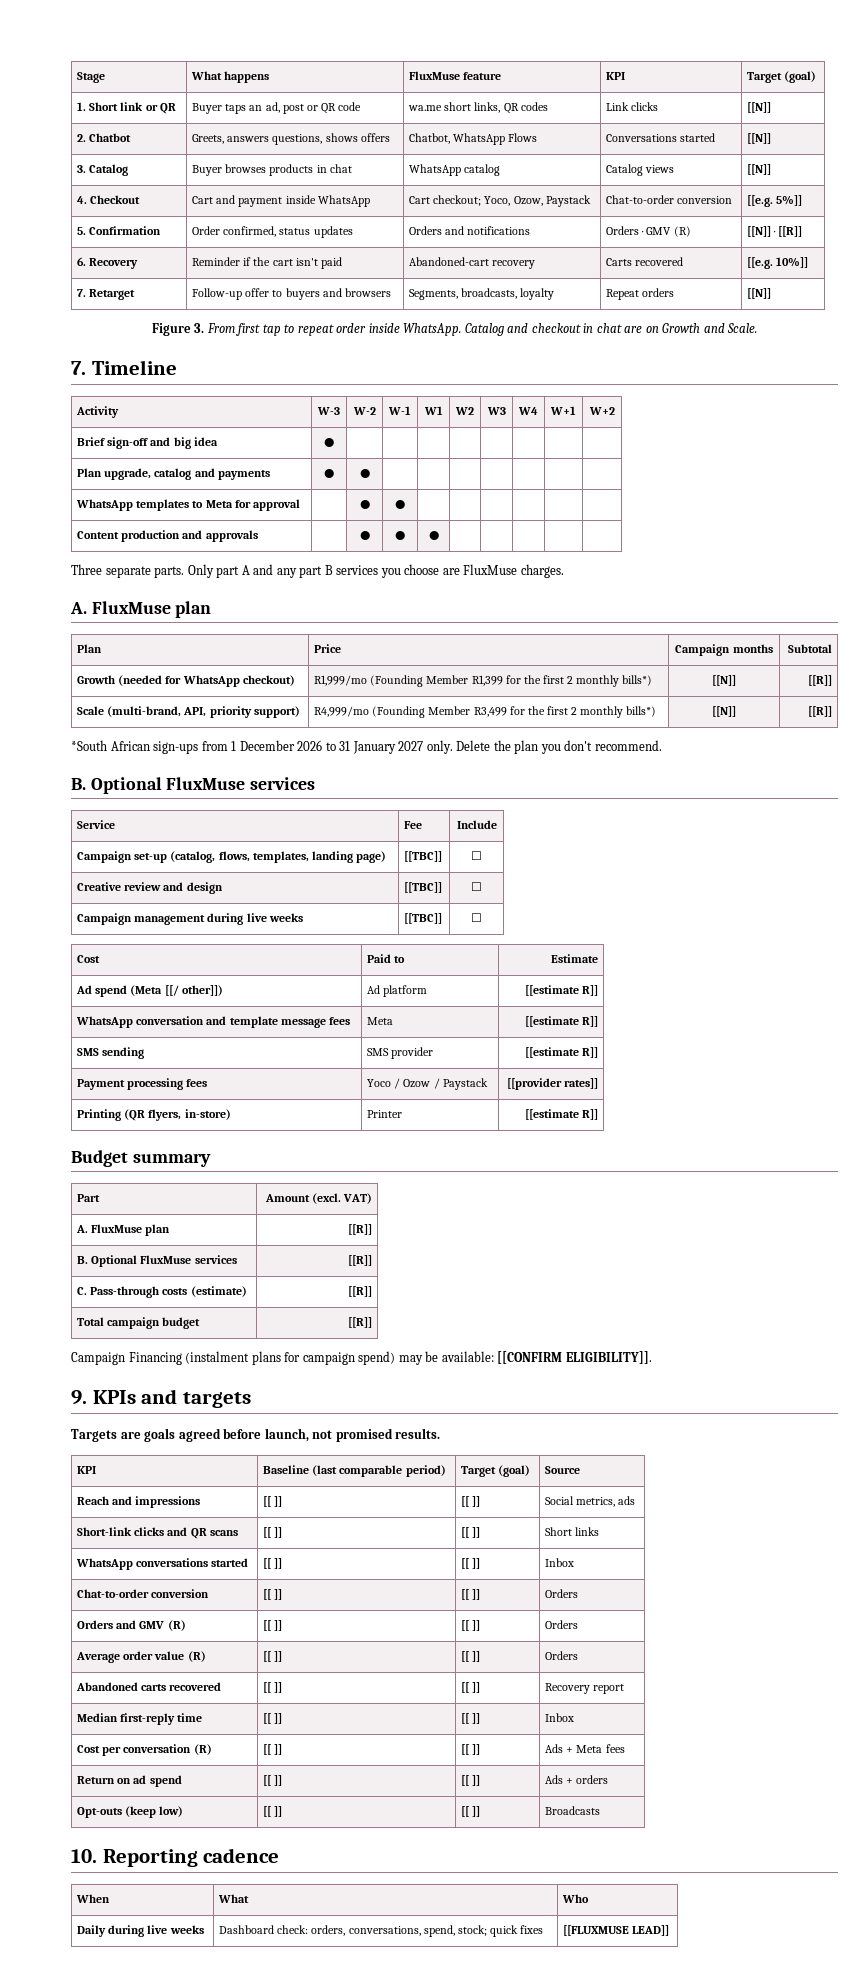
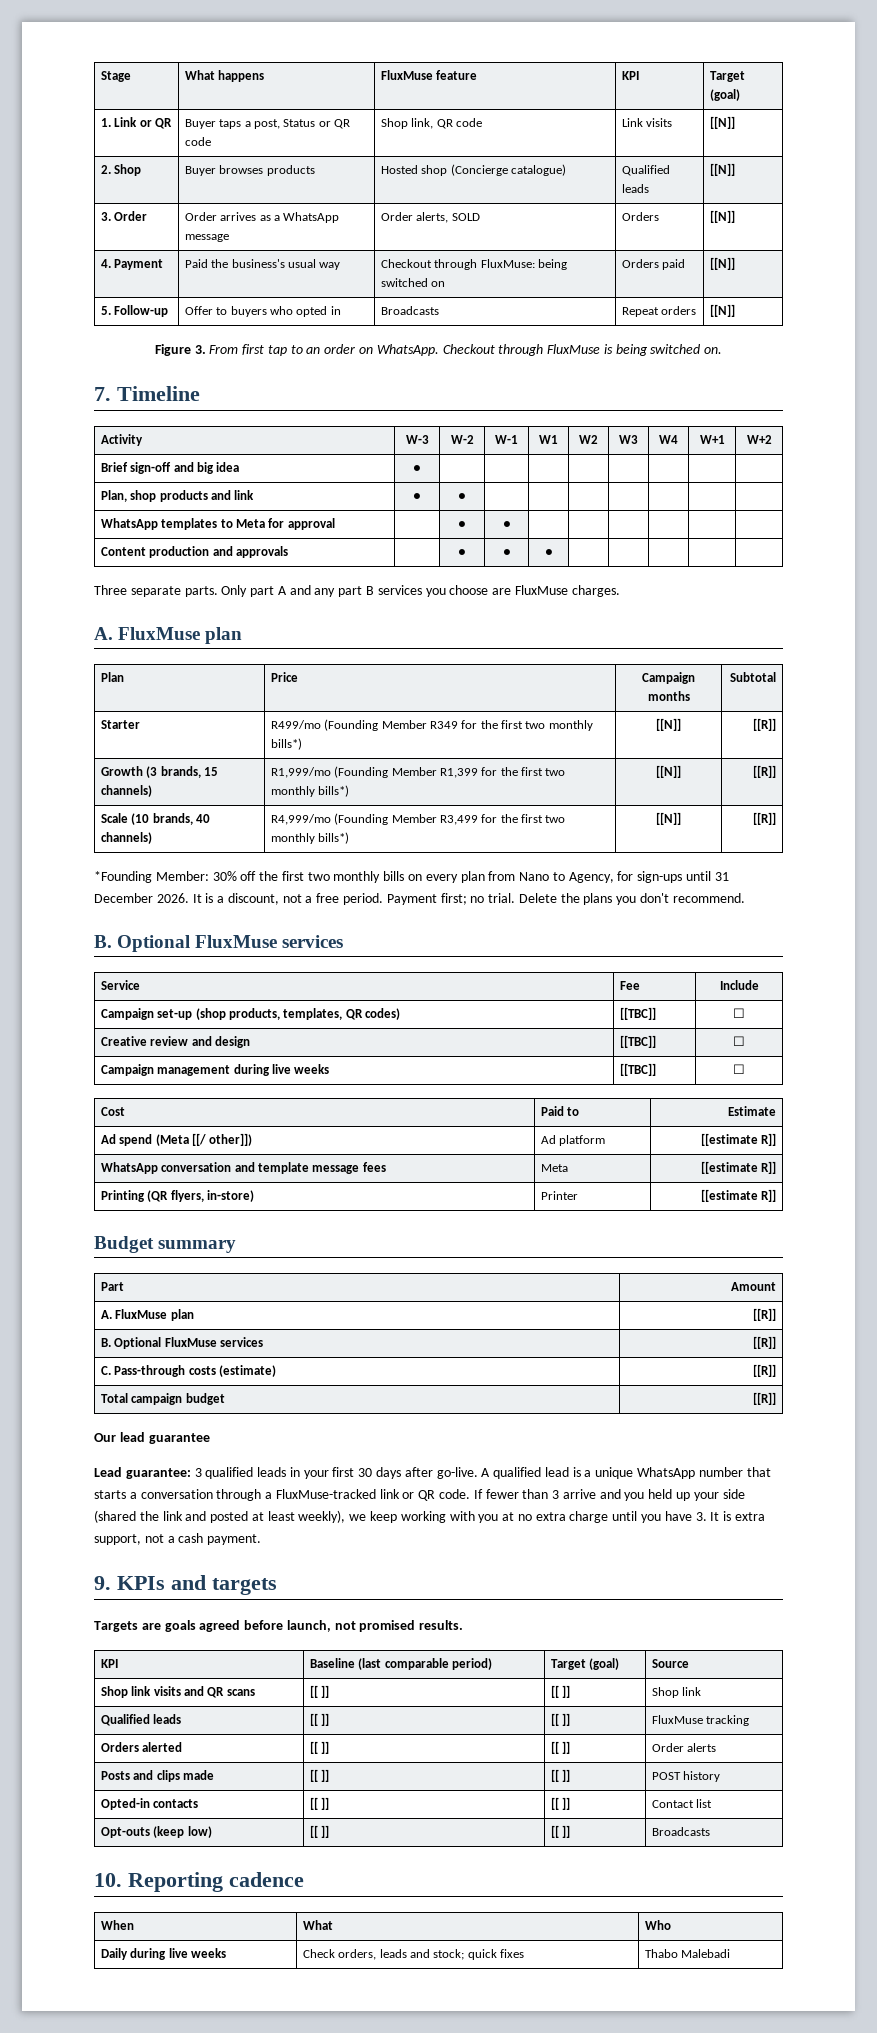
- 1. Short link or QR | Buyer taps an ad, post or QR code | wa.me short links, QR codes | Link clicks | [[N]]
+ 1. Link or QR | Buyer taps a post, Status or QR code | Shop link, QR code | Link visits | [[N]]
- 2. Chatbot | Greets, answers questions, shows offers | Chatbot, WhatsApp Flows | Conversations started | [[N]]
- 3. Catalog | Buyer browses products in chat | WhatsApp catalog | Catalog views | [[N]]
- 4. Checkout | Cart and payment inside WhatsApp | Cart checkout; Yoco, Ozow, Paystack | Chat-to-order conversion | [[e.g. 5%]]
- 5. Confirmation | Order confirmed, status updates | Orders and notifications | Orders · GMV (R) | [[N]] · [[R]]
- 6. Recovery | Reminder if the cart isn't paid | Abandoned-cart recovery | Carts recovered | [[e.g. 10%]]
- 7. Retarget | Follow-up offer to buyers and browsers | Segments, broadcasts, loyalty | Repeat orders | [[N]]
+ 2. Shop | Buyer browses products | Hosted shop (Concierge catalogue) | Qualified leads | [[N]]
+ 3. Order | Order arrives as a WhatsApp message | Order alerts, SOLD | Orders | [[N]]
+ 4. Payment | Paid the business's usual way | Checkout through FluxMuse: being switched on | Orders paid | [[N]]
+ 5. Follow-up | Offer to buyers who opted in | Broadcasts | Repeat orders | [[N]]
- Figure 3. From first tap to repeat order inside WhatsApp. Catalog and checkout in chat are on Growth and Scale.
+ Figure 3. From first tap to an order on WhatsApp. Checkout through FluxMuse is being switched on.
- Plan upgrade, catalog and payments | ● | ● | | | | | | |
+ Plan, shop products and link | ● | ● | | | | | | |
- Growth (needed for WhatsApp checkout) | R1,999/mo (Founding Member R1,399 for the first 2 monthly bills*) | [[N]] | [[R]]
+ Starter | R499/mo (Founding Member R349 for the first two monthly bills*) | [[N]] | [[R]]
+ Growth (3 brands, 15 channels) | R1,999/mo (Founding Member R1,399 for the first two monthly bills*) | [[N]] | [[R]]
- Scale (multi-brand, API, priority support) | R4,999/mo (Founding Member R3,499 for the first 2 monthly bills*) | [[N]] | [[R]]
- *South African sign-ups from 1 December 2026 to 31 January 2027 only.
+ Scale (10 brands, 40 channels) | R4,999/mo (Founding Member R3,499 for the first two monthly bills*) | [[N]] | [[R]]
+ *Founding Member: 30% off the first two monthly bills on every plan from Nano to Agency, for sign-ups until 31 December 2026. It is a discount, not a free period. Payment first; no trial.
- Delete the plan you don't recommend.
+ Delete the plans you don't recommend.
- Campaign set-up (catalog, flows, templates, landing page) | [[TBC]] | ☐
+ Campaign set-up (shop products, templates, QR codes) | [[TBC]] | ☐
- SMS sending | SMS provider | [[estimate R]]
- Payment processing fees | Yoco / Ozow / Paystack | [[provider rates]]
- Part | Amount (excl. VAT)
+ Part | Amount
- Campaign Financing (instalment plans for campaign spend) may be available: [[CONFIRM ELIGIBILITY]].
+ Our lead guarantee
+ Lead guarantee: 3 qualified leads in your first 30 days after go-live. A qualified lead is a unique WhatsApp number that starts a conversation through a FluxMuse-tracked link or QR code. If fewer than 3 arrive and you held up your side (shared the link and posted at least weekly), we keep working with you at no extra charge until you have 3. It is extra support, not a cash payment.
- Reach and impressions | [[ ]] | [[ ]] | Social metrics, ads
- Short-link clicks and QR scans | [[ ]] | [[ ]] | Short links
- WhatsApp conversations started | [[ ]] | [[ ]] | Inbox
- Chat-to-order conversion | [[ ]] | [[ ]] | Orders
- Orders and GMV (R) | [[ ]] | [[ ]] | Orders
- Average order value (R) | [[ ]] | [[ ]] | Orders
- Abandoned carts recovered | [[ ]] | [[ ]] | Recovery report
- Median first-reply time | [[ ]] | [[ ]] | Inbox
- Cost per conversation (R) | [[ ]] | [[ ]] | Ads + Meta fees
- Return on ad spend | [[ ]] | [[ ]] | Ads + orders
+ Shop link visits and QR scans | [[ ]] | [[ ]] | Shop link
+ Qualified leads | [[ ]] | [[ ]] | FluxMuse tracking
+ Orders alerted | [[ ]] | [[ ]] | Order alerts
+ Posts and clips made | [[ ]] | [[ ]] | POST history
+ Opted-in contacts | [[ ]] | [[ ]] | Contact list
- Daily during live weeks | Dashboard check: orders, conversations, spend, stock; quick fixes | [[FLUXMUSE LEAD]]
+ Daily during live weeks | Check orders, leads and stock; quick fixes | Thabo Malebadi

